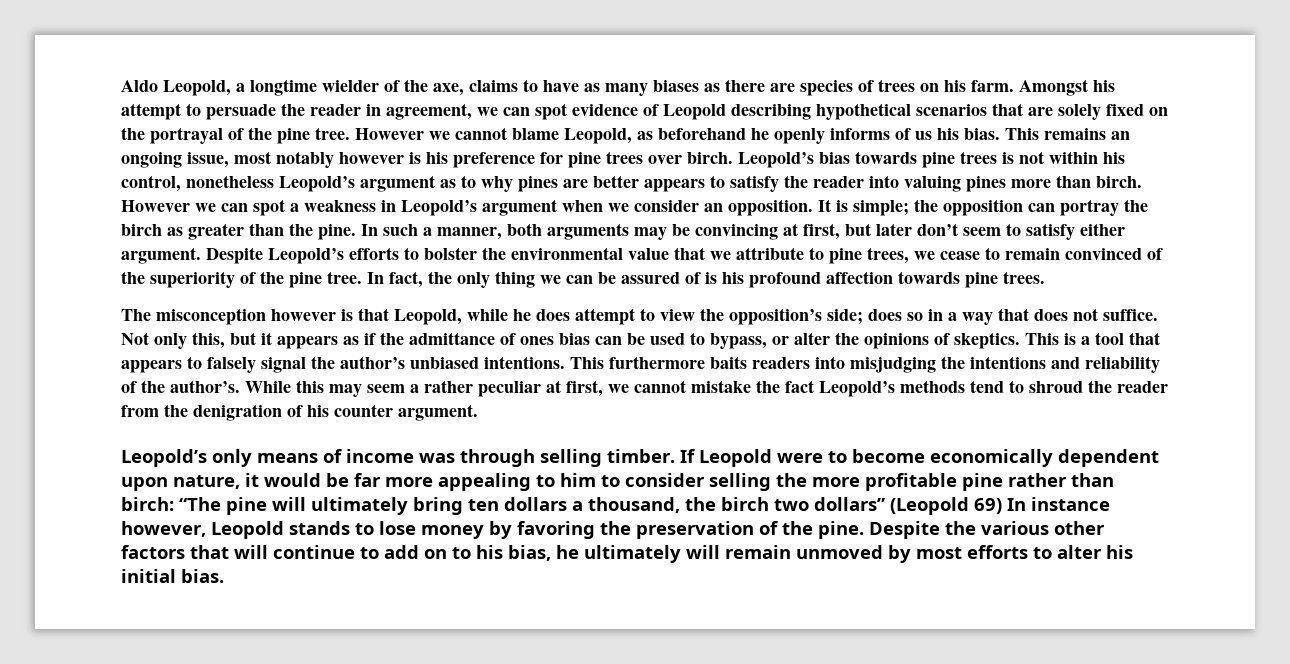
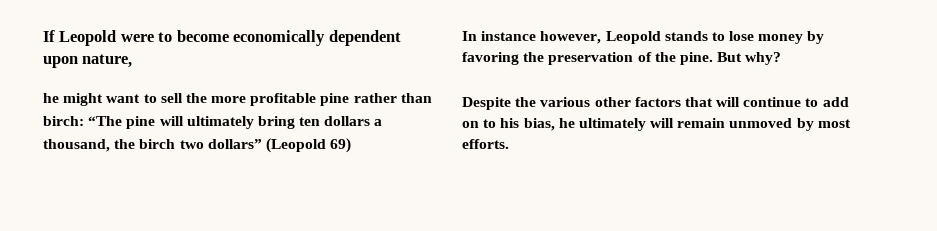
- Aldo Leopold, a longtime wielder of the axe, claims to have as many biases as there are species of trees on his farm. Amongst his attempt to persuade the reader in agreement, we can spot evidence of Leopold describing hypothetical scenarios that are solely fixed on the portrayal of the pine tree. However we cannot blame Leopold, as beforehand he openly informs of us his bias. This remains an ongoing issue, most notably however is his preference for pine trees over birch. Leopold’s bias towards pine trees is not within his control, nonetheless Leopold’s argument as to why pines are better appears to satisfy the reader into valuing pines more than birch. However we can spot a weakness in Leopold’s argument when we consider an opposition. It is simple; the opposition can portray the birch as greater than the pine. In such a manner, both arguments may be convincing at first, but later don’t seem to satisfy either argument. Despite Leopold’s efforts to bolster the environmental value that we attribute to pine trees, we cease to remain convinced of the superiority of the pine tree. In fact, the only thing we can be assured of is his profound affection towards pine trees.
- The misconception however is that Leopold, while he does attempt to view the opposition’s side; does so in a way that does not suffice. Not only this, but it appears as if the admittance of ones bias can be used to bypass, or alter the opinions of skeptics. This is a tool that appears to falsely signal the author’s unbiased intentions. This furthermore baits readers into misjudging the intentions and reliability of the author’s. While this may seem a rather peculiar at first, we cannot mistake the fact Leopold’s methods tend to shroud the reader from the denigration of his counter argument.
- Leopold’s only means of income was through selling timber. If Leopold were to become economically dependent upon nature, it would be far more appealing to him to consider selling the more profitable pine rather than birch: “The pine will ultimately bring ten dollars a thousand, the birch two dollars” (Leopold 69) In instance however, Leopold stands to lose money by favoring the preservation of the pine. Despite the various other factors that will continue to add on to his bias, he ultimately will remain unmoved by most efforts to alter his initial bias.
+ If Leopold were to become economically dependent upon nature,
+ he might want to sell the more profitable pine rather than birch: “The pine will ultimately bring ten dollars a thousand, the birch two dollars” (Leopold 69)
+ In instance however, Leopold stands to lose money by favoring the preservation of the pine. But why?
+ Despite the various other factors that will continue to add on to his bias, he ultimately will remain unmoved by most efforts.

